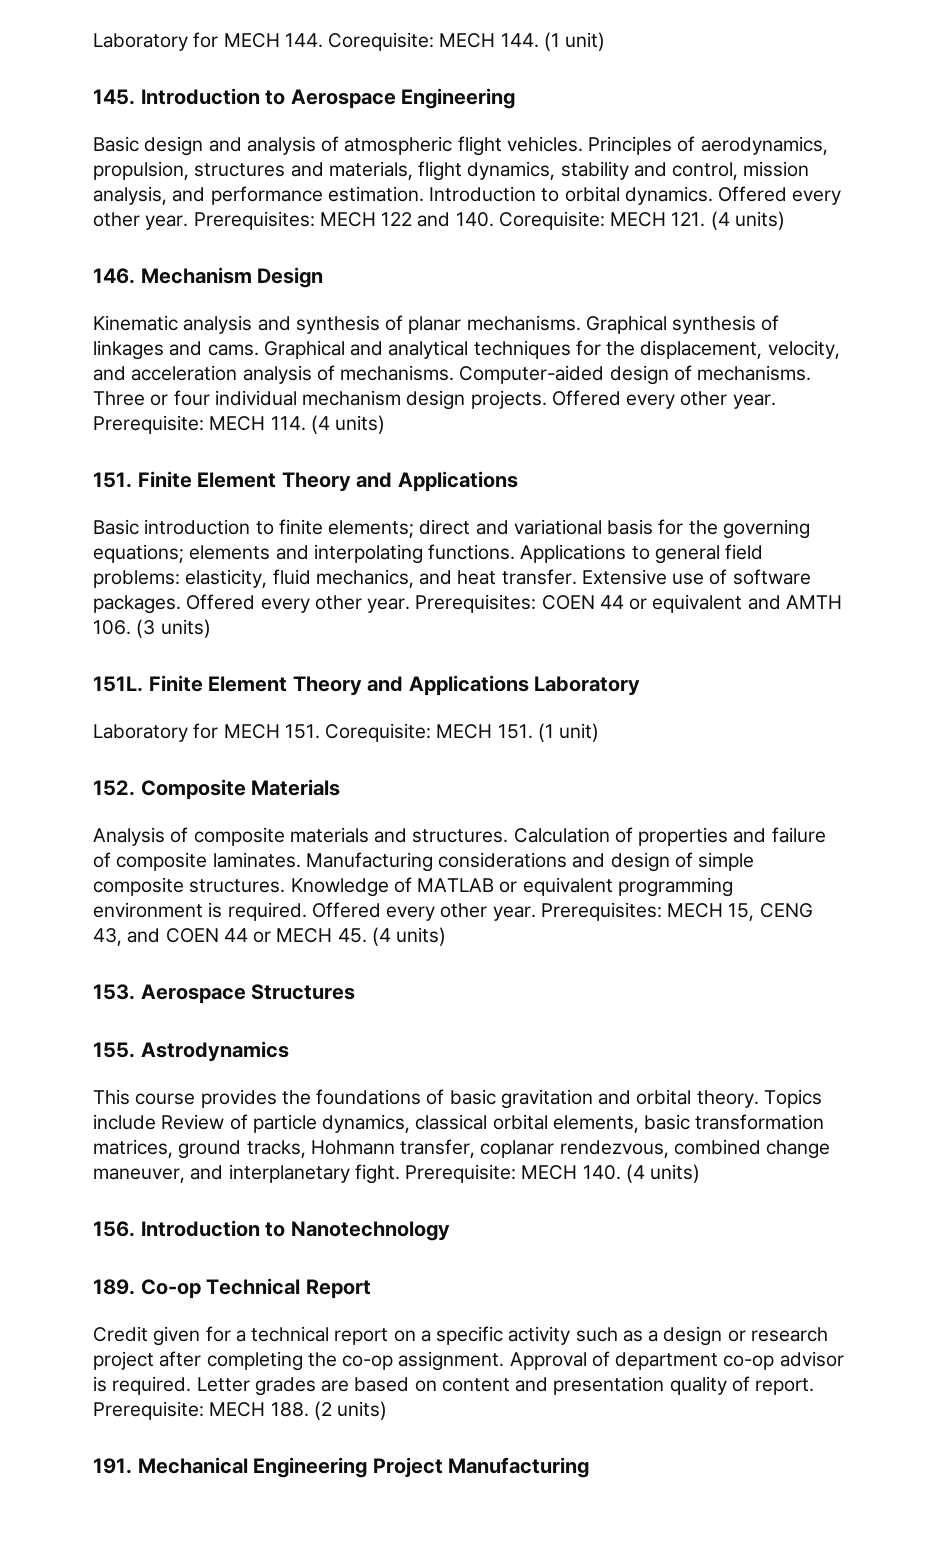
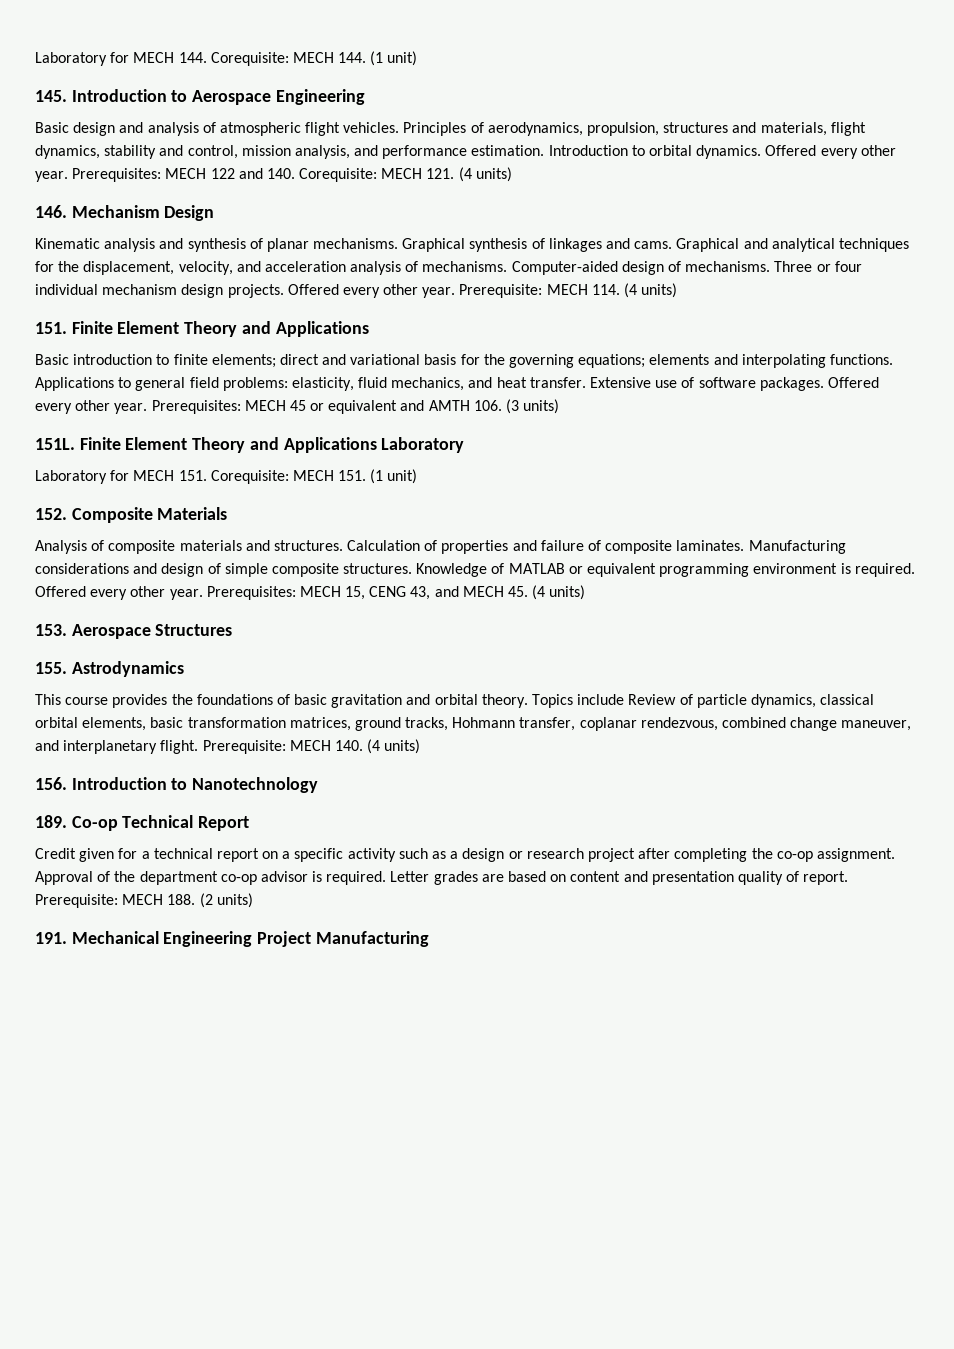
- Prerequisites: COEN 44 or equivalent and AMTH 106. (3 units)
+ Prerequisites: MECH 45 or equivalent and AMTH 106. (3 units)
- Prerequisites: MECH 15, CENG 43, and COEN 44 or MECH 45. (4 units)
+ Prerequisites: MECH 15, CENG 43, and MECH 45. (4 units)
- Topics include Review of particle dynamics, classical orbital elements, basic transformation matrices, ground tracks, Hohmann transfer, coplanar rendezvous, combined change maneuver, and interplanetary fight.
+ Topics include Review of particle dynamics, classical orbital elements, basic transformation matrices, ground tracks, Hohmann transfer, coplanar rendezvous, combined change maneuver, and interplanetary flight.
- Approval of department co-op advisor is required.
+ Approval of the department co-op advisor is required.

